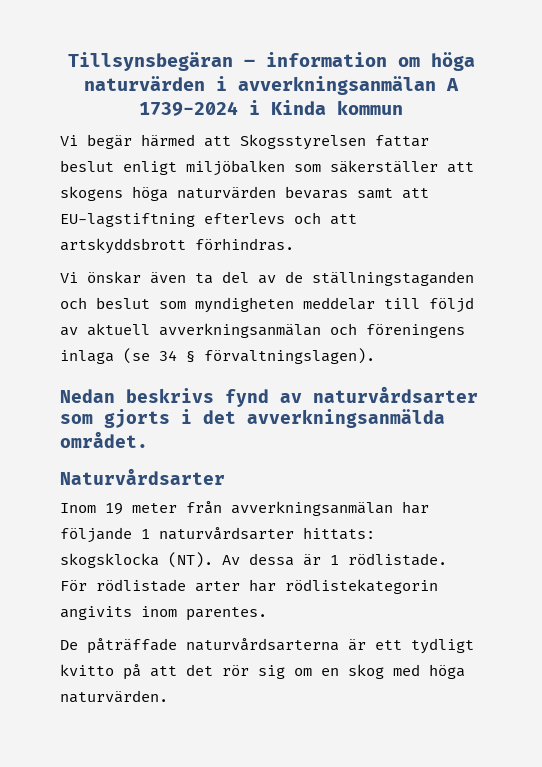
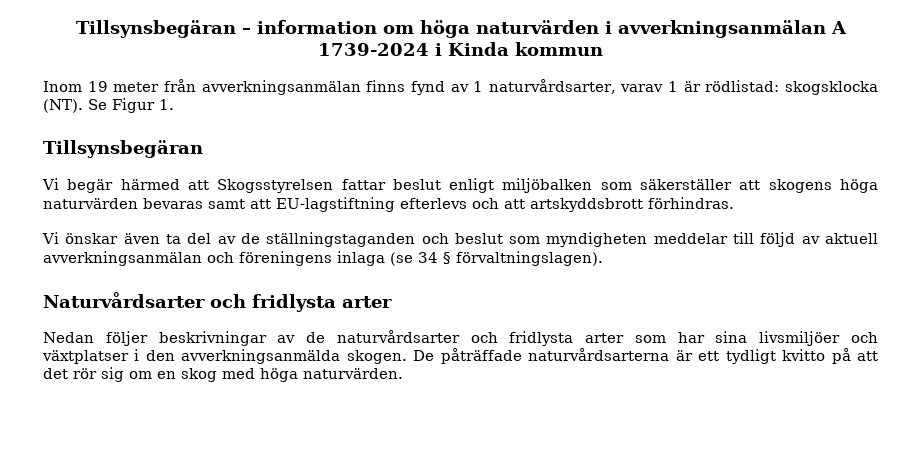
+ Inom 19 meter från avverkningsanmälan finns fynd av 1 naturvårdsarter, varav 1 är rödlistad: skogsklocka (NT). Se Figur 1.
+ Tillsynsbegäran
- Nedan beskrivs fynd av naturvårdsarter som gjorts i det avverkningsanmälda området.
- Naturvårdsarter
- Inom 19 meter från avverkningsanmälan har följande 1 naturvårdsarter hittats: skogsklocka (NT). Av dessa är 1 rödlistade. För rödlistade arter har rödlistekategorin angivits inom parentes.
- De påträffade naturvårdsarterna är ett tydligt kvitto på att det rör sig om en skog med höga naturvärden.
+ Naturvårdsarter och fridlysta arter
+ Nedan följer beskrivningar av de naturvårdsarter och fridlysta arter som har sina livsmiljöer och växtplatser i den avverkningsanmälda skogen. De påträffade naturvårdsarterna är ett tydligt kvitto på att det rör sig om en skog med höga naturvärden.

